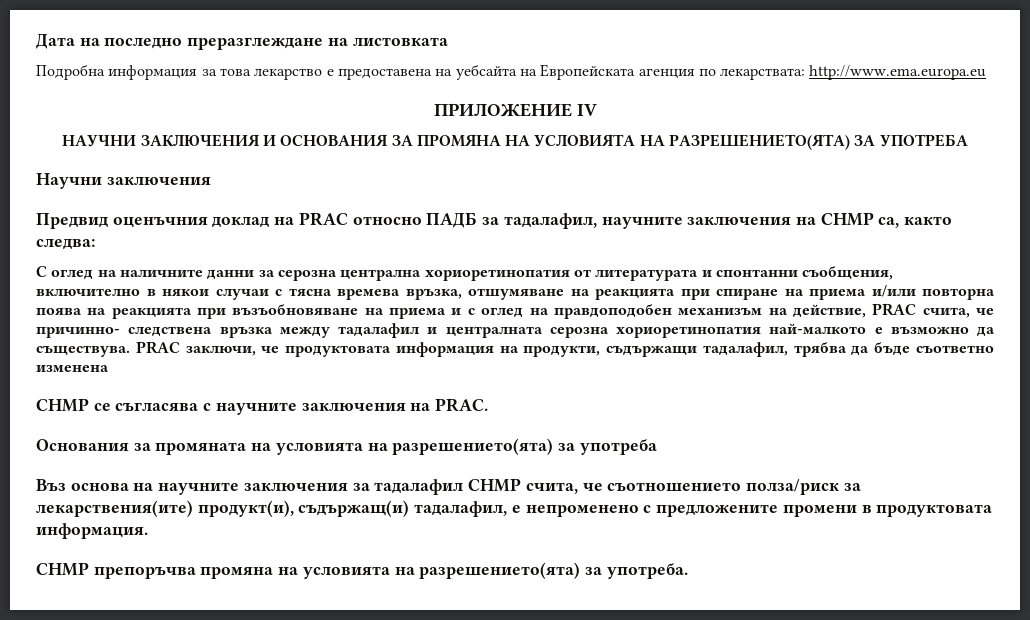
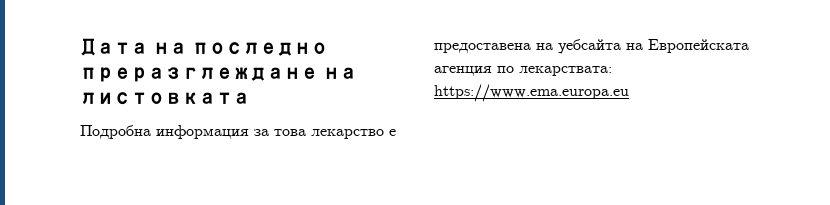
- Подробна информация за това лекарство е предоставена на уебсайта на Европейската агенция по лекарствата: http://www.ema.europa.eu
- ПРИЛОЖЕНИЕ IV
- НАУЧНИ ЗАКЛЮЧЕНИЯ И ОСНОВАНИЯ ЗА ПРОМЯНА НА УСЛОВИЯТА НА РАЗРЕШЕНИЕТО(ЯТА) ЗА УПОТРЕБА
- Научни заключения
- Предвид оценъчния доклад на PRAC относно ПАДБ за тадалафил, научните заключения на CHMP са, както следва:
- С оглед на наличните данни за серозна централна хориоретинопатия от литературата и спонтанни съобщения, включително в някои случаи с тясна времева връзка, отшумяване на реакцията при спиране на приема и/или повторна поява на реакцията при възъобновяване на приема и с оглед на правдоподобен механизъм на действие, PRAC счита, че причинно- следствена връзка между тадалафил и централната серозна хориоретинопатия най-малкото е възможно да съществува. PRAC заключи, че продуктовата информация на продукти, съдържащи тадалафил, трябва да бъде съответно изменена
- CHMP се съгласява с научните заключения на PRAC.
- Основания за промяната на условията на разрешението(ята) за употреба
- Въз основа на научните заключения за тадалафил CHMP счита, че съотношението полза/риск за лекарствения(ите) продукт(и), съдържащ(и) тадалафил, е непроменено с предложените промени в продуктовата информация.
- CHMP препоръчва промяна на условията на разрешението(ята) за употреба.
+ Подробна информация за това лекарство е предоставена на уебсайта на Европейската агенция по лекарствата: https://www.ema.europa.eu

